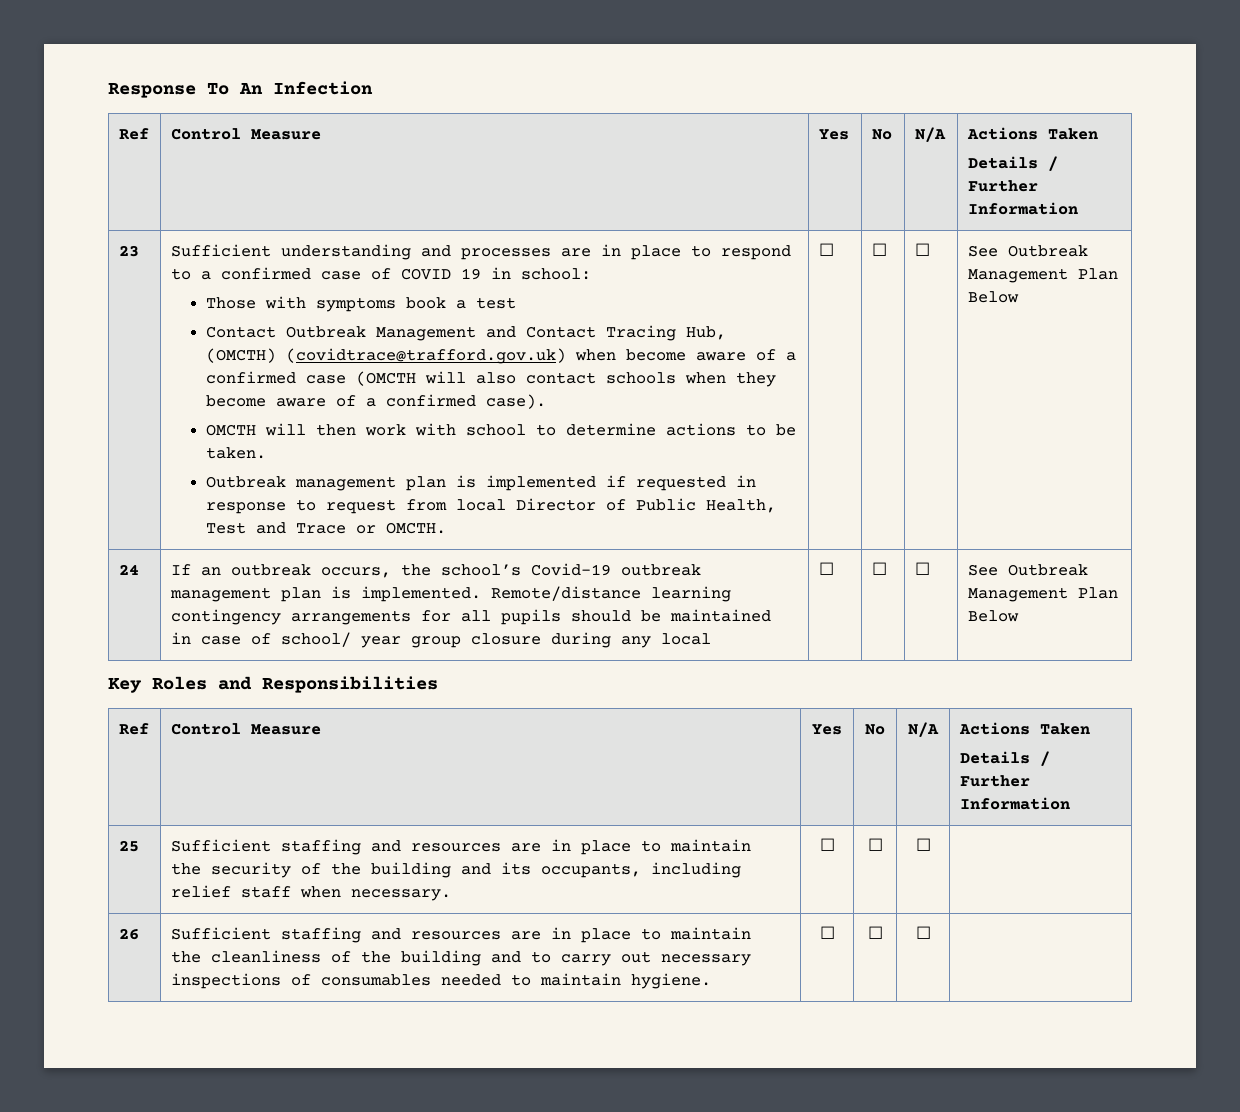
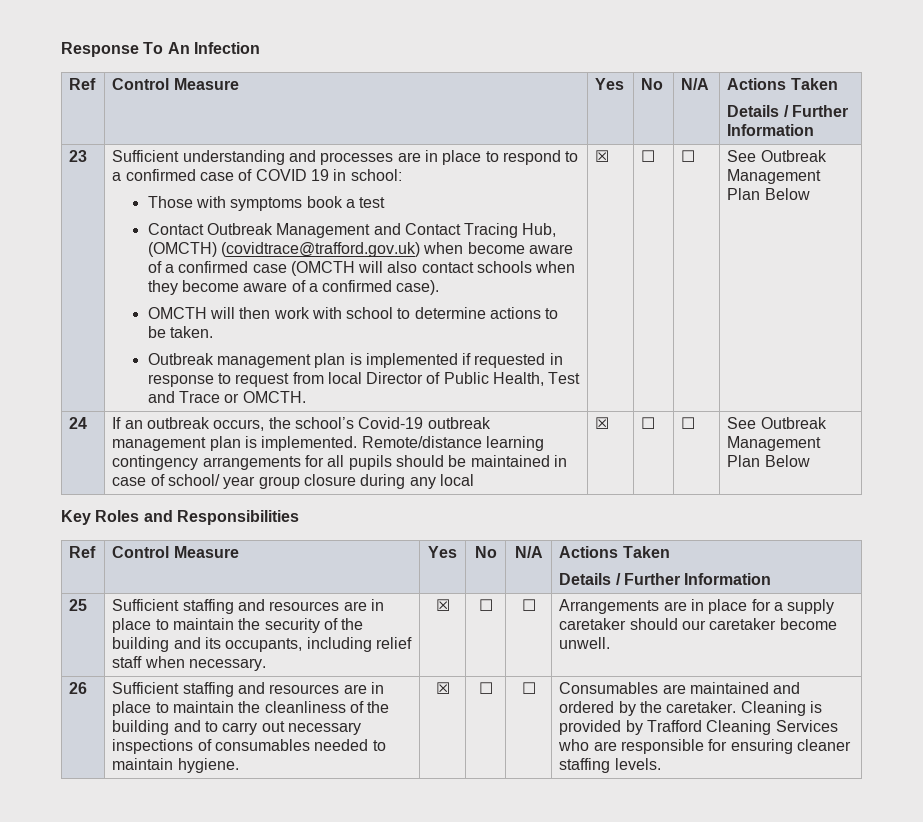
- Outbreak management plan is implemented if requested in response to request from local Director of Public Health, Test and Trace or OMCTH. | ☐
+ Outbreak management plan is implemented if requested in response to request from local Director of Public Health, Test and Trace or OMCTH. | ☒
- Remote/distance learning contingency arrangements for all pupils should be maintained in case of school/ year group closure during any local | ☐
+ Remote/distance learning contingency arrangements for all pupils should be maintained in case of school/ year group closure during any local | ☒
- 25 | Sufficient staffing and resources are in place to maintain the security of the building and its occupants, including relief staff when necessary. | ☐ | ☐ | ☐ |
+ 25 | Sufficient staffing and resources are in place to maintain the security of the building and its occupants, including relief staff when necessary. | ☒ | ☐ | ☐ | Arrangements are in place for a supply caretaker should our caretaker become unwell.
- Sufficient staffing and resources are in place to maintain the cleanliness of the building and to carry out necessary inspections of consumables needed to maintain hygiene. | ☐ | ☐ | ☐
+ Sufficient staffing and resources are in place to maintain the cleanliness of the building and to carry out necessary inspections of consumables needed to maintain hygiene. | ☒ | ☐ | ☐ | Consumables are maintained and ordered by the caretaker. Cleaning is provided by Trafford Cleaning Services who are responsible for ensuring cleaner staffing levels.

